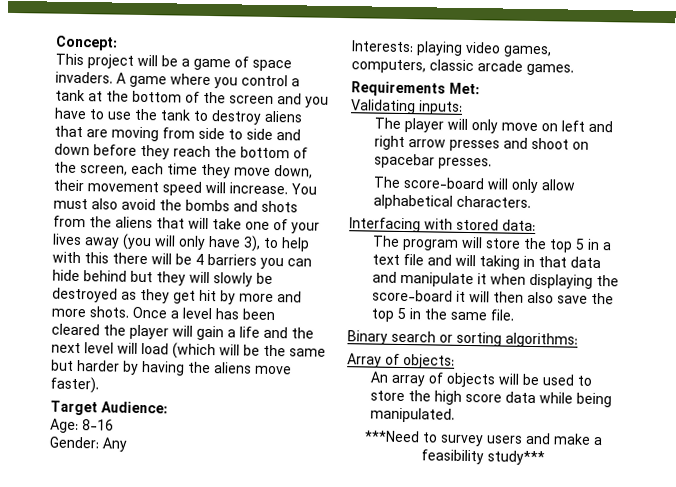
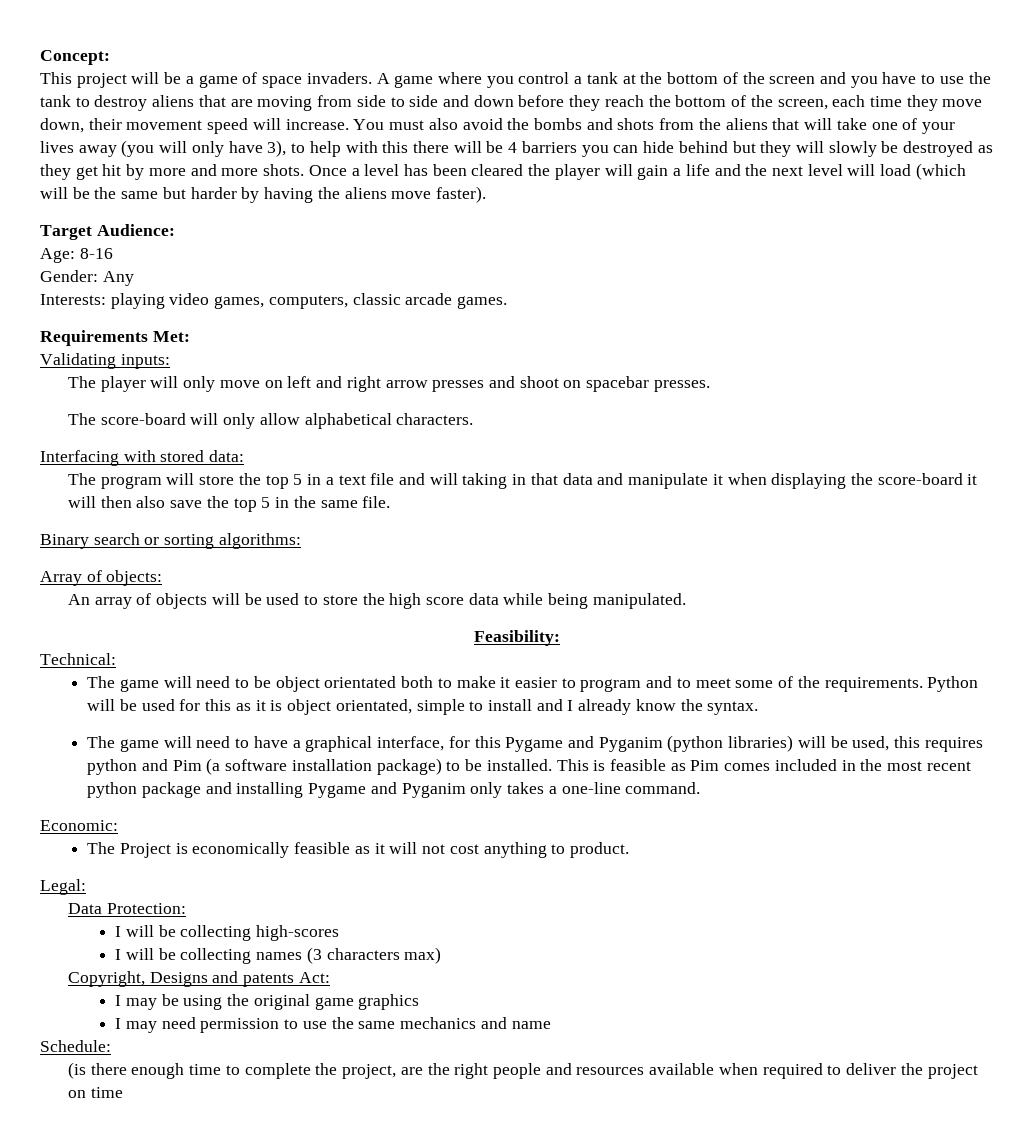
- ***Need to survey users and make a feasibility study***
+ Feasibility:
+ Technical:
+ The game will need to be object orientated both to make it easier to program and to meet some of the requirements. Python will be used for this as it is object orientated, simple to install and I already know the syntax.
+ The game will need to have a graphical interface, for this Pygame and Pyganim (python libraries) will be used, this requires python and Pim (a software installation package) to be installed. This is feasible as Pim comes included in the most recent python package and installing Pygame and Pyganim only takes a one-line command.
+ Economic:
+ The Project is economically feasible as it will not cost anything to product.
+ Legal:
+ Data Protection:
+ I will be collecting high-scores
+ I will be collecting names (3 characters max)
+ Copyright, Designs and patents Act:
+ I may be using the original game graphics
+ I may need permission to use the same mechanics and name
+ Schedule:
+ (is there enough time to complete the project, are the right people and resources available when required to deliver the project on time

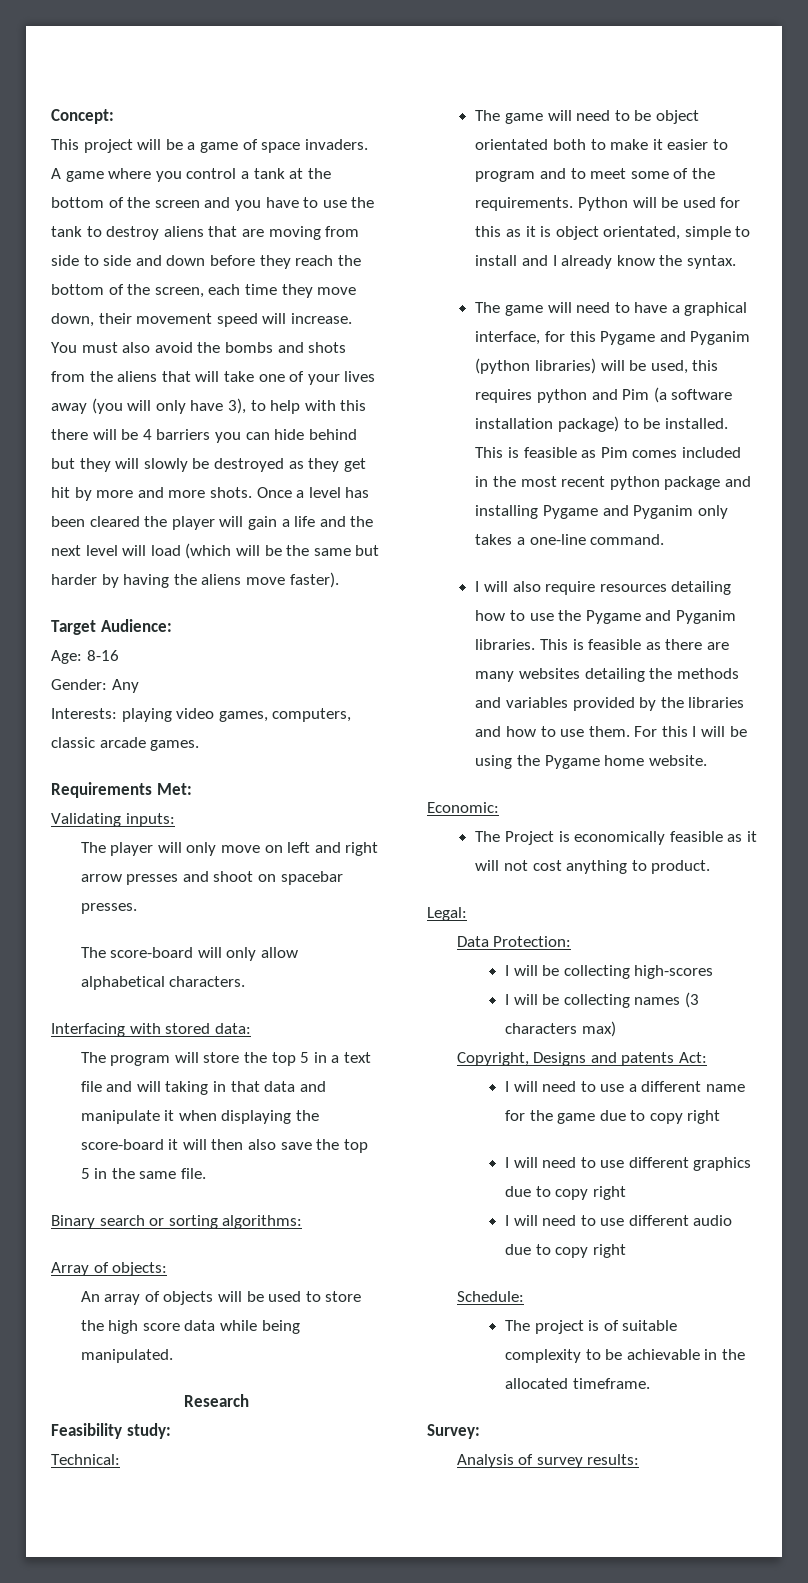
- Feasibility:
+ Research
+ Feasibility study:
+ I will also require resources detailing how to use the Pygame and Pyganim libraries. This is feasible as there are many websites detailing the methods and variables provided by the libraries and how to use them. For this I will be using the Pygame home website.
- I may be using the original game graphics
- I may need permission to use the same mechanics and name
+ I will need to use a different name for the game due to copy right
+ I will need to use different graphics due to copy right
+ I will need to use different audio due to copy right
  Schedule:
- (is there enough time to complete the project, are the right people and resources available when required to deliver the project on time
+ The project is of suitable complexity to be achievable in the allocated timeframe.
+ Survey:
+ Analysis of survey results:

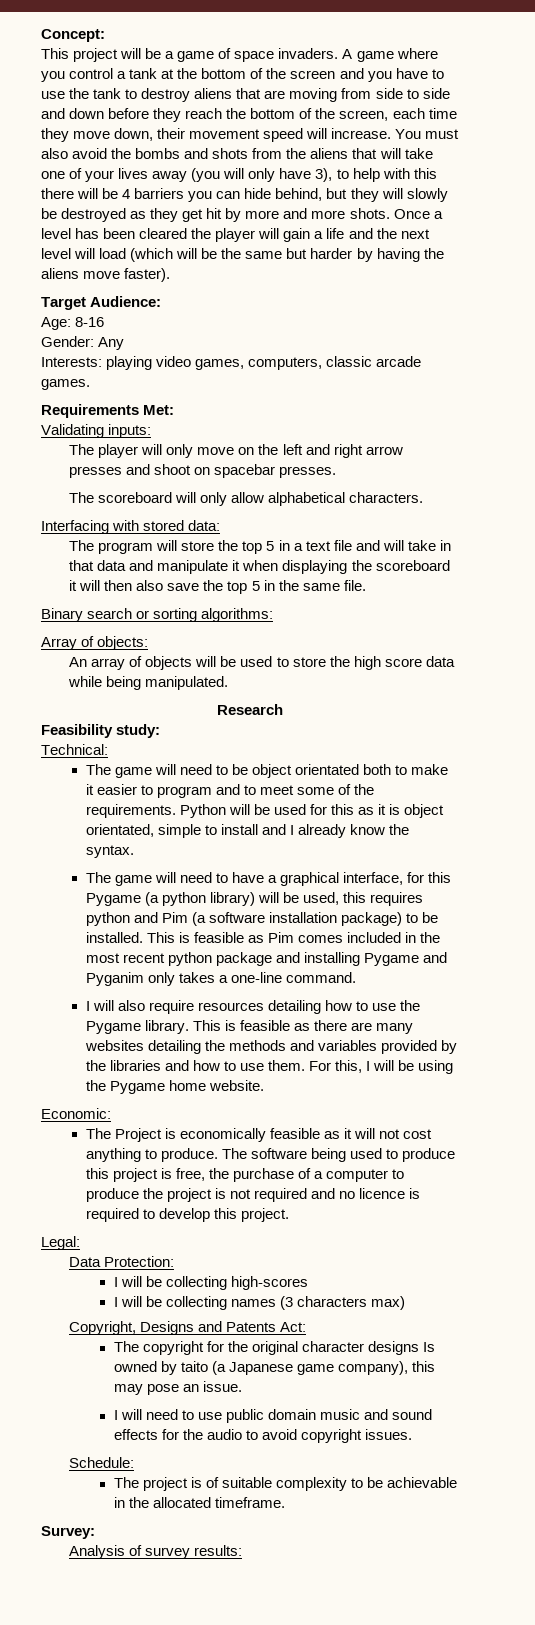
- You must also avoid the bombs and shots from the aliens that will take one of your lives away (you will only have 3), to help with this there will be 4 barriers you can hide behind but they will slowly be destroyed as they get hit by more and more shots.
+ You must also avoid the bombs and shots from the aliens that will take one of your lives away (you will only have 3), to help with this there will be 4 barriers you can hide behind, but they will slowly be destroyed as they get hit by more and more shots.
- The player will only move on left and right arrow presses and shoot on spacebar presses.
+ The player will only move on the left and right arrow presses and shoot on spacebar presses.
- The score-board will only allow alphabetical characters.
+ The scoreboard will only allow alphabetical characters.
- The program will store the top 5 in a text file and will taking in that data and manipulate it when displaying the score-board it will then also save the top 5 in the same file.
+ The program will store the top 5 in a text file and will take in that data and manipulate it when displaying the scoreboard it will then also save the top 5 in the same file.
- The game will need to have a graphical interface, for this Pygame and Pyganim (python libraries) will be used, this requires python and Pim (a software installation package) to be installed.
+ The game will need to have a graphical interface, for this Pygame (a python library) will be used, this requires python and Pim (a software installation package) to be installed.
- I will also require resources detailing how to use the Pygame and Pyganim libraries.
+ I will also require resources detailing how to use the Pygame library.
- For this I will be using the Pygame home website.
+ For this, I will be using the Pygame home website.
- The Project is economically feasible as it will not cost anything to product.
+ The Project is economically feasible as it will not cost anything to produce. The software being used to produce this project is free, the purchase of a computer to produce the project is not required and no licence is required to develop this project.
- Copyright, Designs and patents Act:
+ Copyright, Designs and Patents Act:
- I will need to use a different name for the game due to copy right
- I will need to use different graphics due to copy right
- I will need to use different audio due to copy right
+ The copyright for the original character designs Is owned by taito (a Japanese game company), this may pose an issue.
+ I will need to use public domain music and sound effects for the audio to avoid copyright issues.

